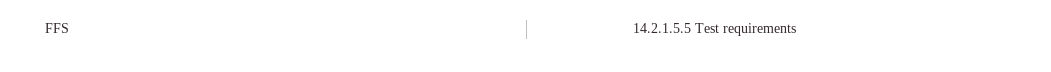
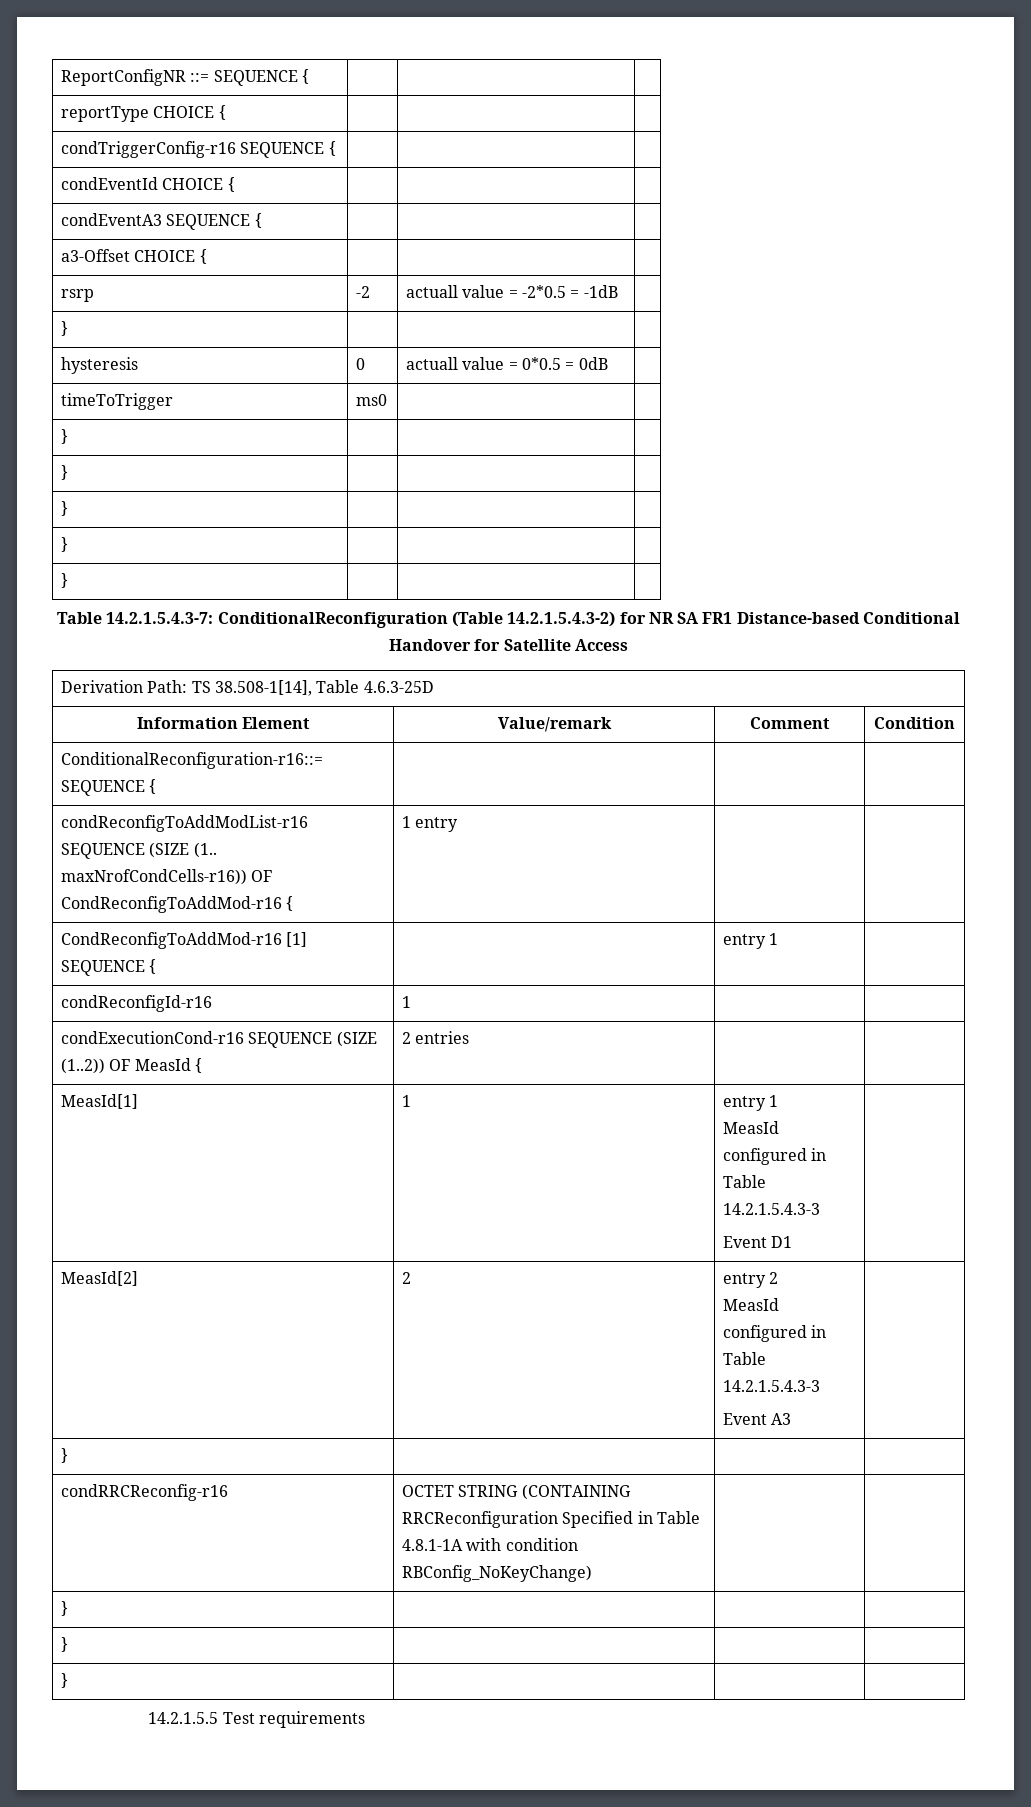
- FFS
+ ReportConfigNR ::= SEQUENCE { | | |
+ reportType CHOICE { | | |
+ condTriggerConfig-r16 SEQUENCE { | | |
+ condEventId CHOICE { | | |
+ condEventA3 SEQUENCE { | | |
+ a3-Offset CHOICE { | | |
+ rsrp | -2 | actuall value = -2*0.5 = -1dB |
+ } | | |
+ hysteresis | 0 | actuall value = 0*0.5 = 0dB |
+ timeToTrigger | ms0 | |
+ } | | |
+ } | | |
+ } | | |
+ } | | |
+ } | | |
+ Table 14.2.1.5.4.3-7: ConditionalReconfiguration (Table 14.2.1.5.4.3-2) for NR SA FR1 Distance-based Conditional Handover for Satellite Access
+ Derivation Path: TS 38.508-1[14], Table 4.6.3-25D
+ Information Element | Value/remark | Comment | Condition
+ ConditionalReconfiguration-r16::= SEQUENCE { | | |
+ condReconfigToAddModList-r16 SEQUENCE (SIZE (1.. maxNrofCondCells-r16)) OF CondReconfigToAddMod-r16 { | 1 entry | |
+ CondReconfigToAddMod-r16 [1] SEQUENCE { | | entry 1 |
+ condReconfigId-r16 | 1 | |
+ condExecutionCond-r16 SEQUENCE (SIZE (1..2)) OF MeasId { | 2 entries | |
+ MeasId[1] | 1 | entry 1
+ MeasId configured in Table 14.2.1.5.4.3-3
+ Event D1 |
+ MeasId[2] | 2 | entry 2
+ MeasId configured in Table 14.2.1.5.4.3-3
+ Event A3 |
+ } | | |
+ condRRCReconfig-r16 | OCTET STRING (CONTAINING RRCReconfiguration Specified in Table 4.8.1-1A with condition RBConfig_NoKeyChange) | |
+ } | | |
+ } | | |
+ } | | |

